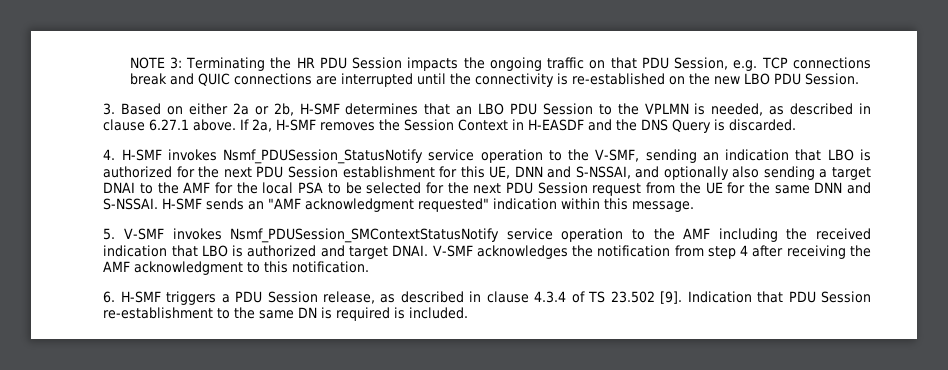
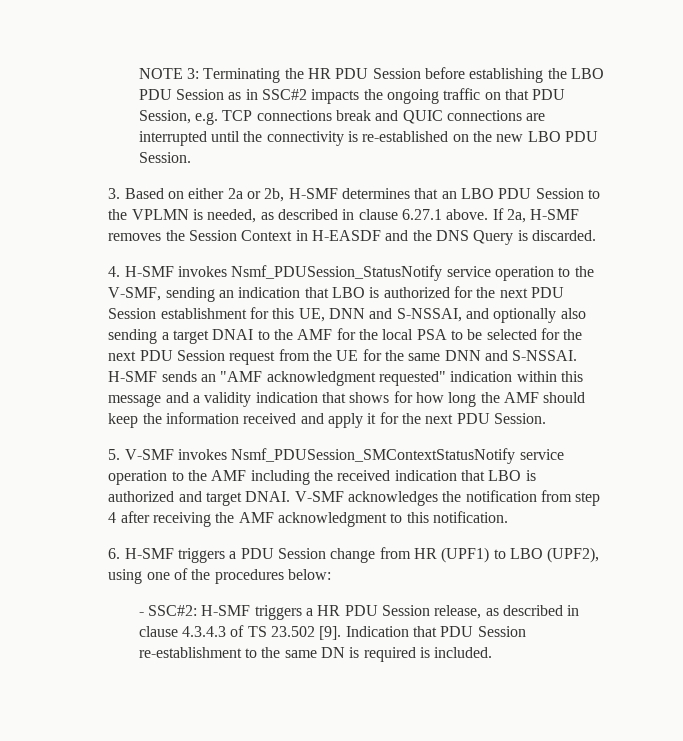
- NOTE 3: Terminating the HR PDU Session impacts the ongoing traffic on that PDU Session, e.g. TCP connections break and QUIC connections are interrupted until the connectivity is re-established on the new LBO PDU Session.
+ NOTE 3: Terminating the HR PDU Session before establishing the LBO PDU Session as in SSC#2 impacts the ongoing traffic on that PDU Session, e.g. TCP connections break and QUIC connections are interrupted until the connectivity is re-established on the new LBO PDU Session.
- H-SMF sends an "AMF acknowledgment requested" indication within this message.
+ H-SMF sends an "AMF acknowledgment requested" indication within this message and a validity indication that shows for how long the AMF should keep the information received and apply it for the next PDU Session.
- 6. H-SMF triggers a PDU Session release, as described in clause 4.3.4 of TS 23.502 [9].
+ 6. H-SMF triggers a PDU Session change from HR (UPF1) to LBO (UPF2), using one of the procedures below:
+ - SSC#2: H-SMF triggers a HR PDU Session release, as described in clause 4.3.4.3 of TS 23.502 [9].

